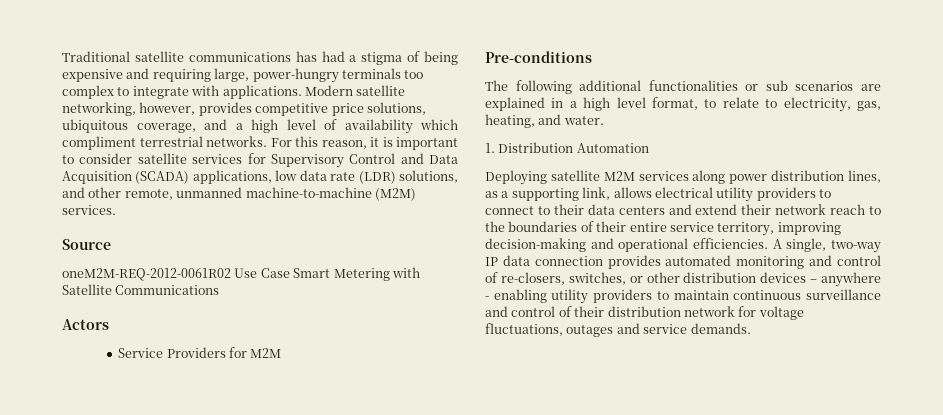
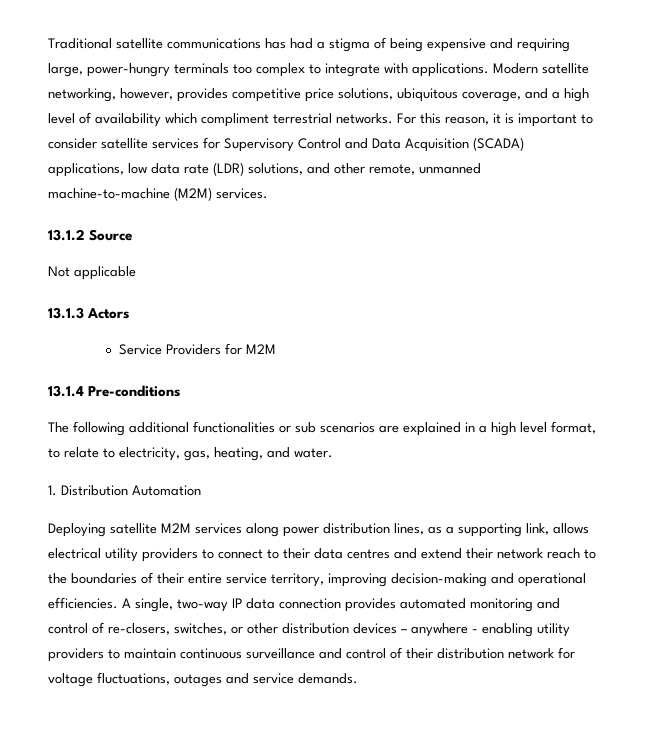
- Source
+ 13.1.2 Source
- oneM2M-REQ-2012-0061R02 Use Case Smart Metering with Satellite Communications
- Actors
+ Not applicable
+ 13.1.3 Actors
- Pre-conditions
+ 13.1.4 Pre-conditions
- Deploying satellite M2M services along power distribution lines, as a supporting link, allows electrical utility providers to connect to their data centers and extend their network reach to the boundaries of their entire service territory, improving decision-making and operational efficiencies.
+ Deploying satellite M2M services along power distribution lines, as a supporting link, allows electrical utility providers to connect to their data centres and extend their network reach to the boundaries of their entire service territory, improving decision-making and operational efficiencies.

